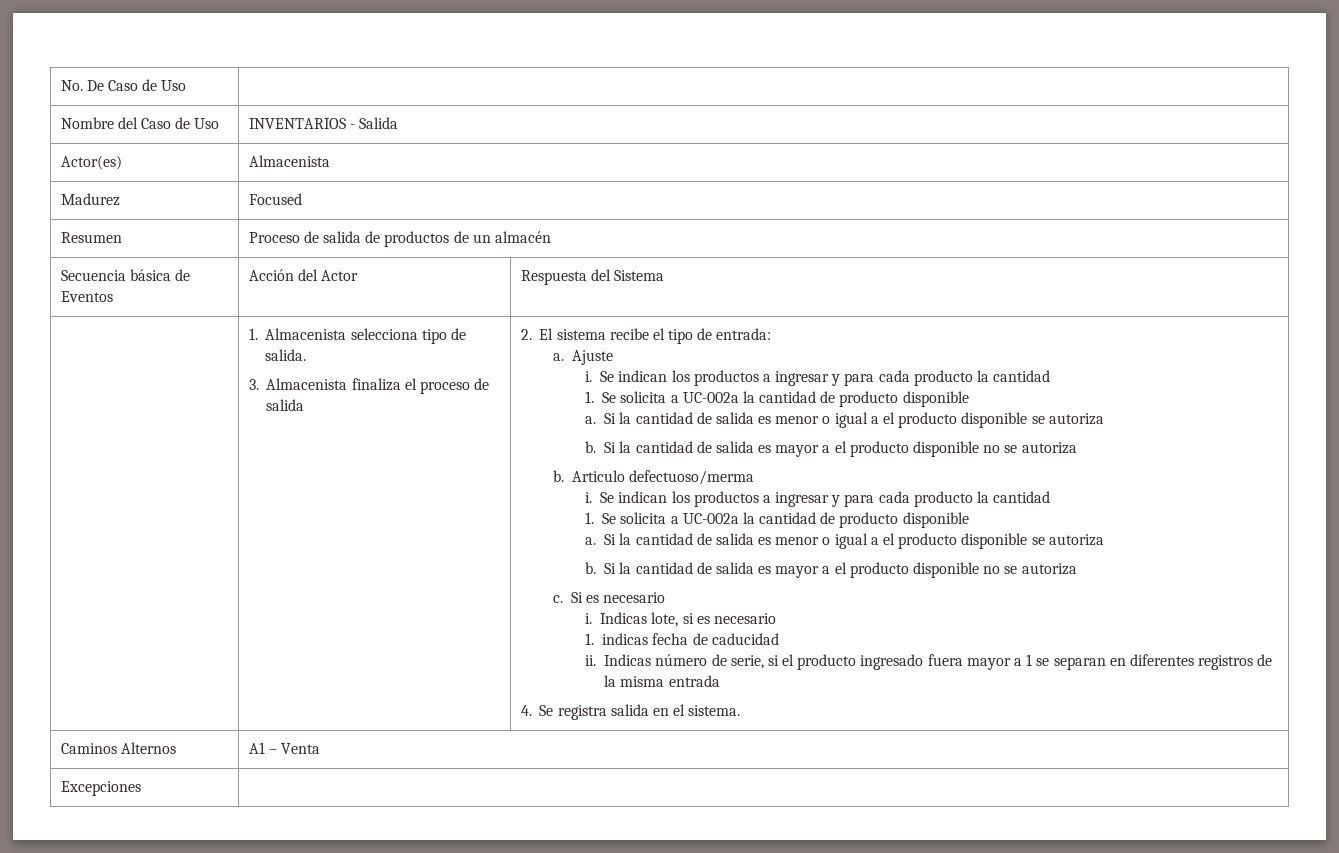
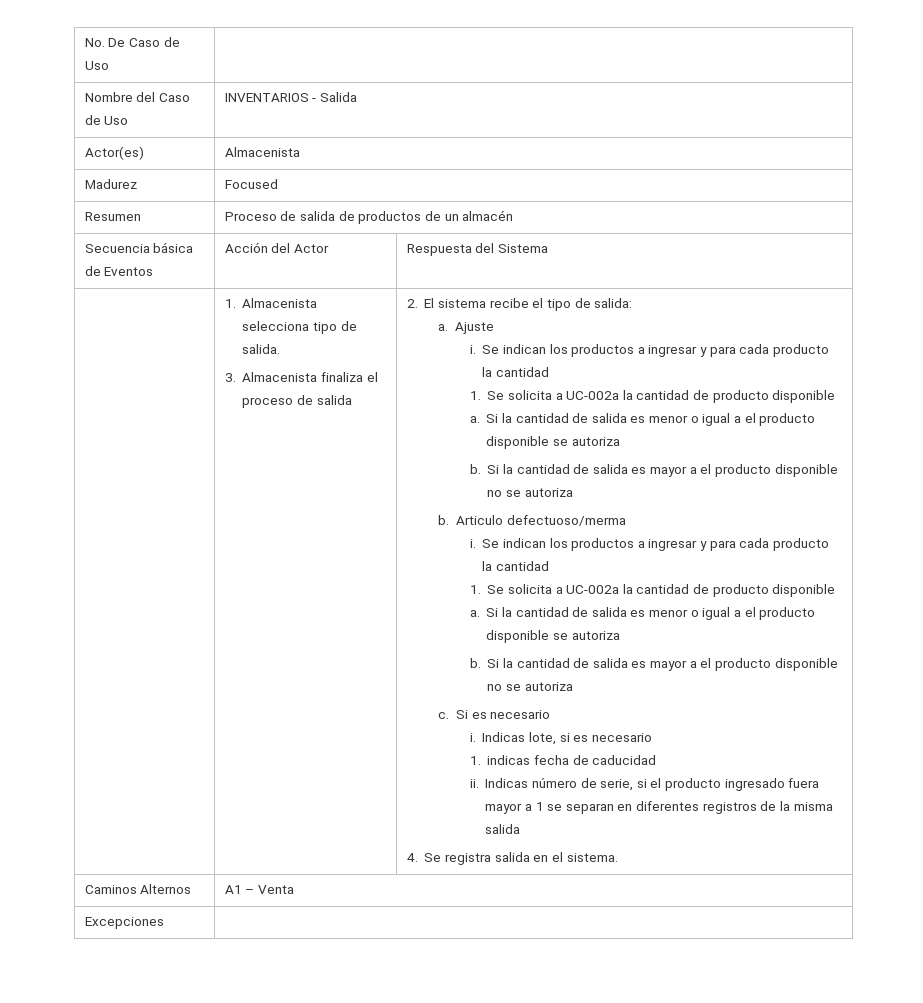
- 2. El sistema recibe el tipo de entrada:
+ 2. El sistema recibe el tipo de salida:
- Indicas número de serie, si el producto ingresado fuera mayor a 1 se separan en diferentes registros de la misma entrada
+ Indicas número de serie, si el producto ingresado fuera mayor a 1 se separan en diferentes registros de la misma salida

